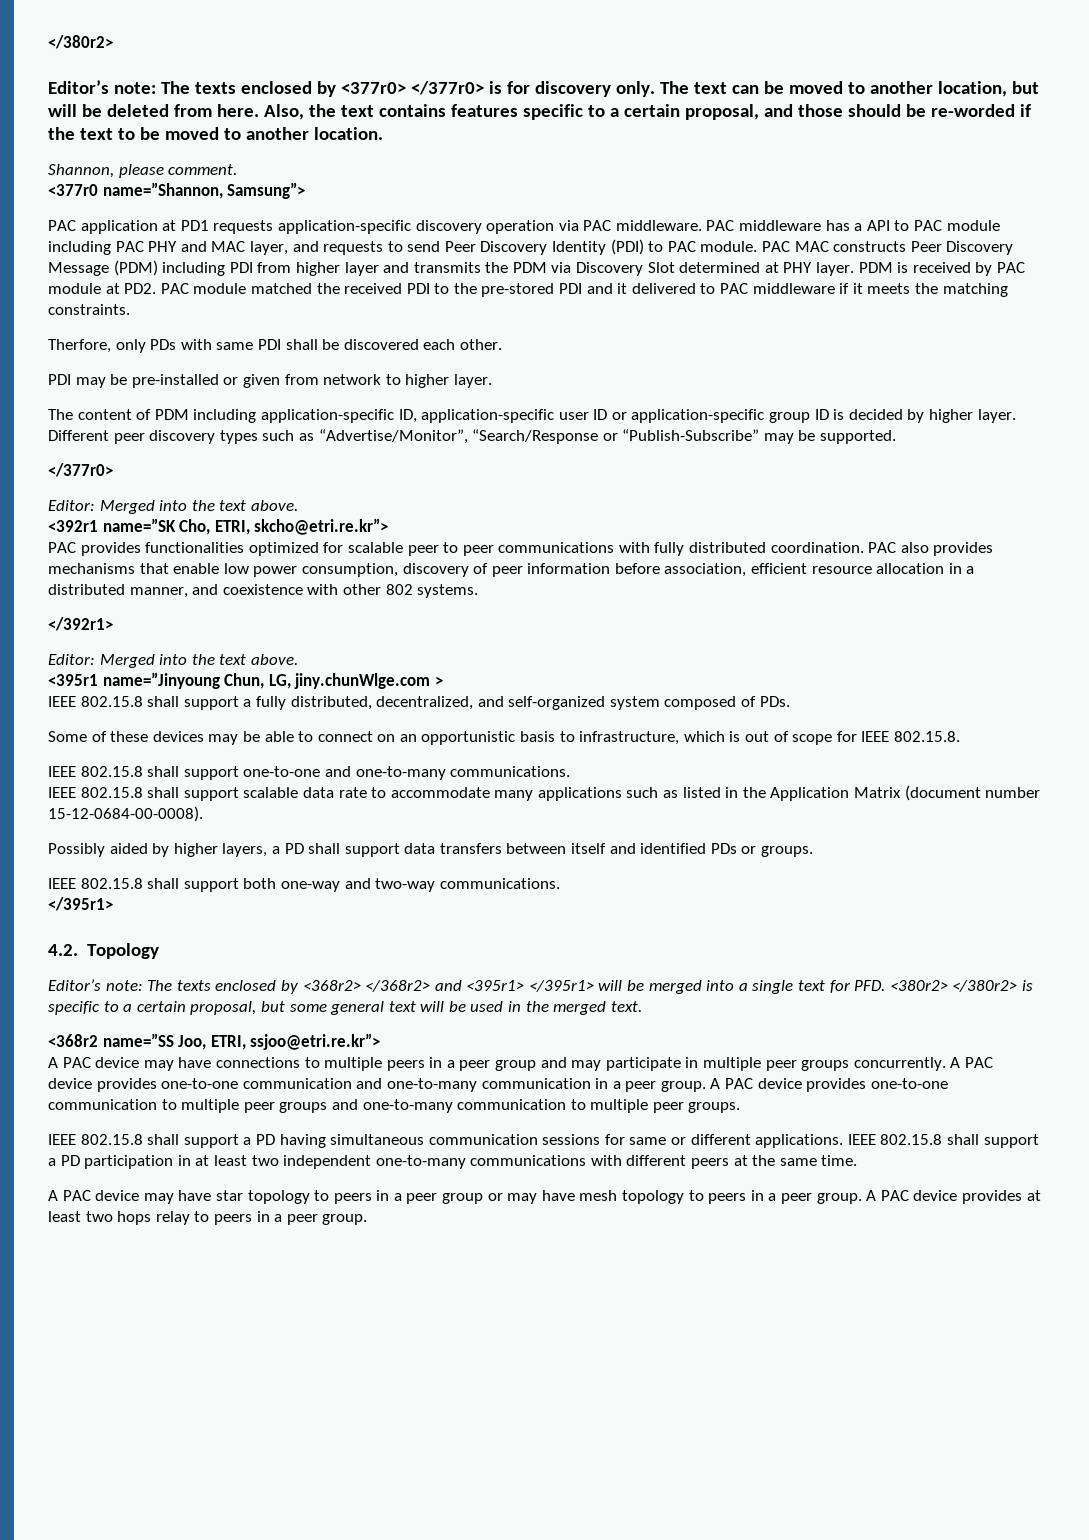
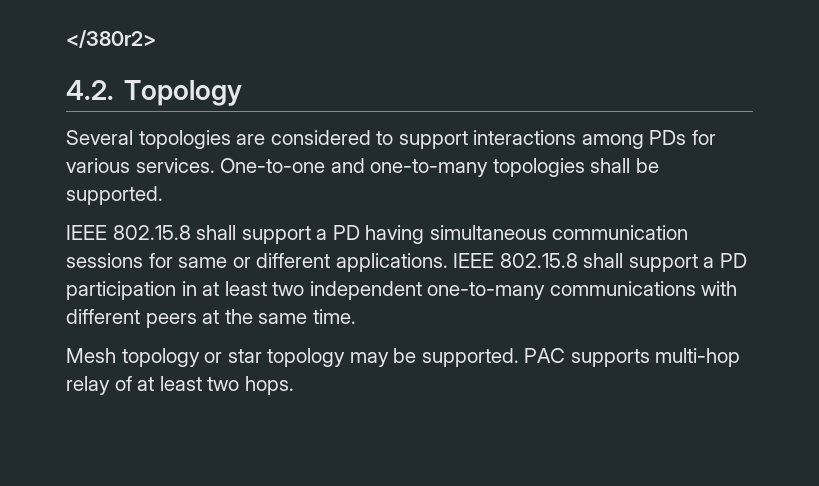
- Editor’s note: The texts enclosed by <377r0> </377r0> is for discovery only. The text can be moved to another location, but will be deleted from here. Also, the text contains features specific to a certain proposal, and those should be re-worded if the text to be moved to another location.
- Shannon, please comment.
- <377r0 name=”Shannon, Samsung”>
- PAC application at PD1 requests application-specific discovery operation via PAC middleware. PAC middleware has a API to PAC module including PAC PHY and MAC layer, and requests to send Peer Discovery Identity (PDI) to PAC module. PAC MAC constructs Peer Discovery Message (PDM) including PDI from higher layer and transmits the PDM via Discovery Slot determined at PHY layer. PDM is received by PAC module at PD2. PAC module matched the received PDI to the pre-stored PDI and it delivered to PAC middleware if it meets the matching constraints.
- Therfore, only PDs with same PDI shall be discovered each other.
- PDI may be pre-installed or given from network to higher layer.
- The content of PDM including application-specific ID, application-specific user ID or application-specific group ID is decided by higher layer. Different peer discovery types such as “Advertise/Monitor”, “Search/Response or “Publish-Subscribe” may be supported.
- </377r0>
- Editor: Merged into the text above.
- <392r1 name=”SK Cho, ETRI, skcho@etri.re.kr”>
- PAC provides functionalities optimized for scalable peer to peer communications with fully distributed coordination. PAC also provides mechanisms that enable low power consumption, discovery of peer information before association, efficient resource allocation in a distributed manner, and coexistence with other 802 systems.
- </392r1>
- Editor: Merged into the text above.
- <395r1 name=”Jinyoung Chun, LG, jiny.chunWlge.com >
- IEEE 802.15.8 shall support a fully distributed, decentralized, and self-organized system composed of PDs.
- Some of these devices may be able to connect on an opportunistic basis to infrastructure, which is out of scope for IEEE 802.15.8.
- IEEE 802.15.8 shall support one-to-one and one-to-many communications.
- IEEE 802.15.8 shall support scalable data rate to accommodate many applications such as listed in the Application Matrix (document number 15-12-0684-00-0008).
- Possibly aided by higher layers, a PD shall support data transfers between itself and identified PDs or groups.
- IEEE 802.15.8 shall support both one-way and two-way communications.
- </395r1>
  4.2. Topology
- Editor’s note: The texts enclosed by <368r2> </368r2> and <395r1> </395r1> will be merged into a single text for PFD. <380r2> </380r2> is specific to a certain proposal, but some general text will be used in the merged text.
- <368r2 name=”SS Joo, ETRI, ssjoo@etri.re.kr”>
- A PAC device may have connections to multiple peers in a peer group and may participate in multiple peer groups concurrently. A PAC device provides one-to-one communication and one-to-many communication in a peer group. A PAC device provides one-to-one communication to multiple peer groups and one-to-many communication to multiple peer groups.
+ Several topologies are considered to support interactions among PDs for various services. One-to-one and one-to-many topologies shall be supported.
- A PAC device may have star topology to peers in a peer group or may have mesh topology to peers in a peer group. A PAC device provides at least two hops relay to peers in a peer group.
+ Mesh topology or star topology may be supported. PAC supports multi-hop relay of at least two hops.

